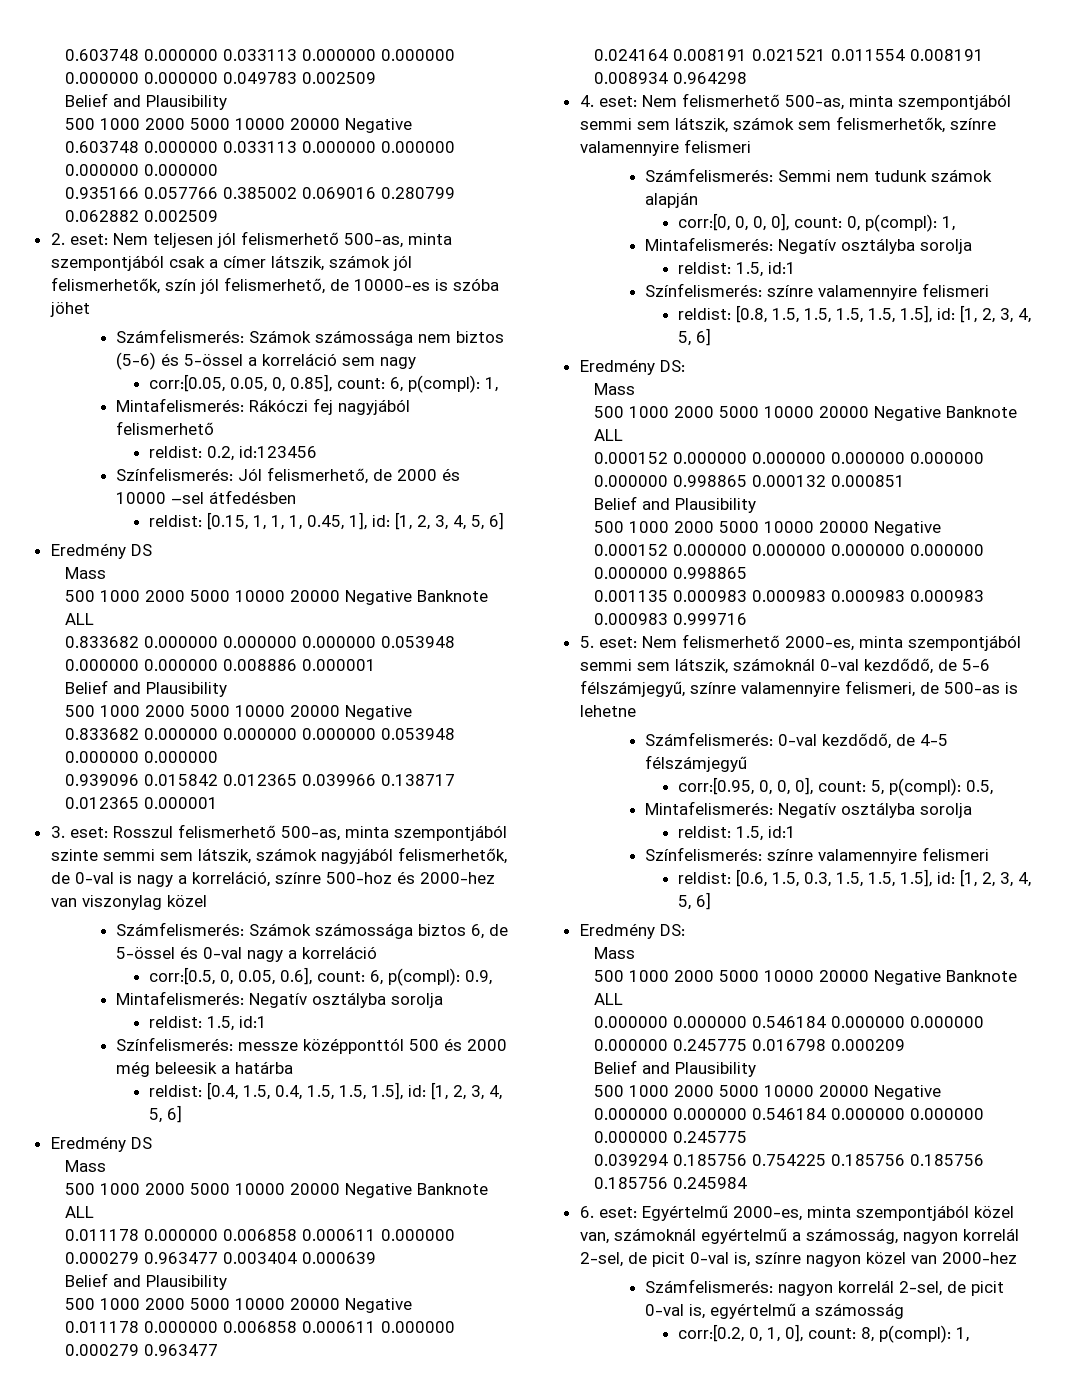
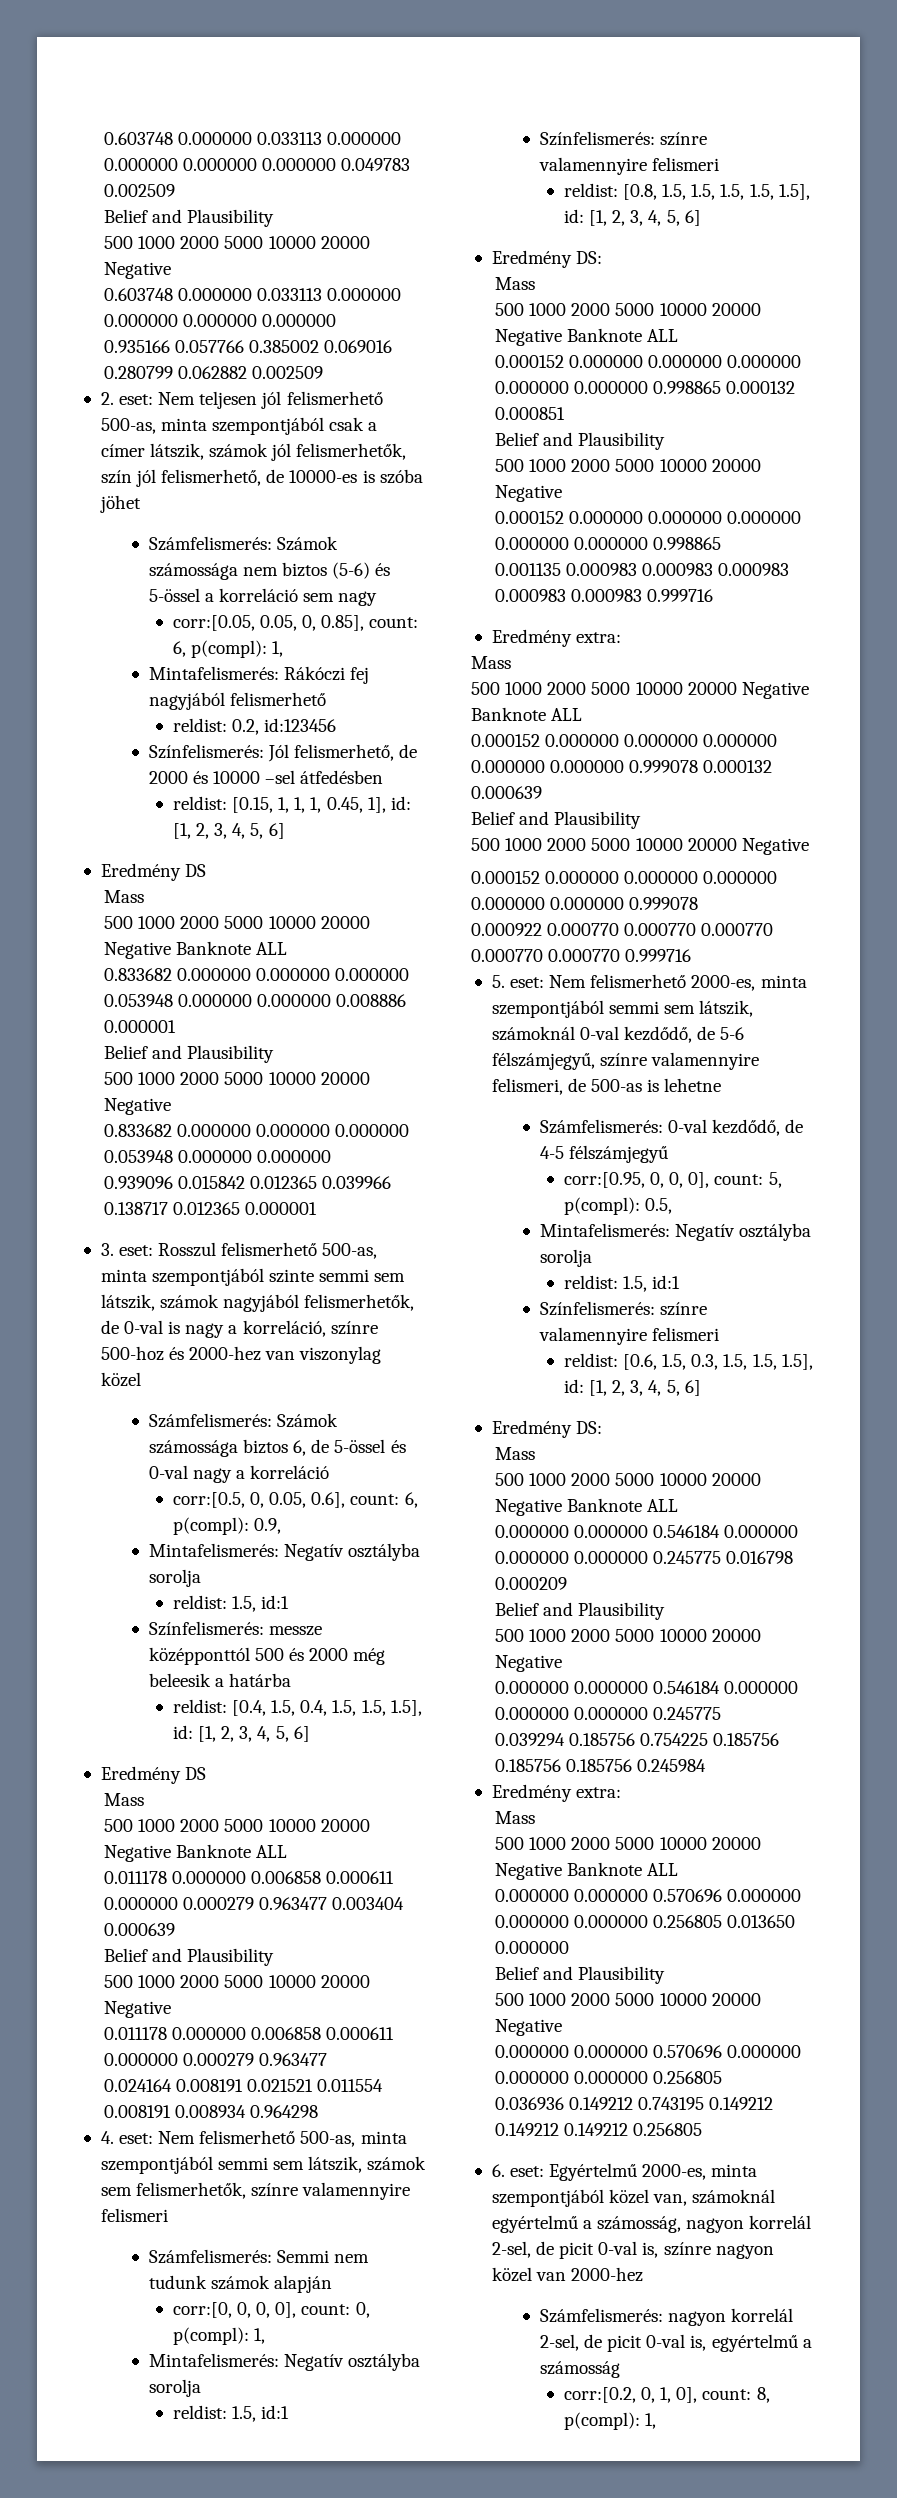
  0.001135 0.000983 0.000983 0.000983 0.000983 0.000983 0.999716
+ Eredmény extra:
+ Mass
+ 500 1000 2000 5000 10000 20000 Negative Banknote ALL
+ 0.000152 0.000000 0.000000 0.000000 0.000000 0.000000 0.999078 0.000132 0.000639
+ Belief and Plausibility
+ 500 1000 2000 5000 10000 20000 Negative
+ 0.000152 0.000000 0.000000 0.000000 0.000000 0.000000 0.999078
+ 0.000922 0.000770 0.000770 0.000770 0.000770 0.000770 0.999716
  0.039294 0.185756 0.754225 0.185756 0.185756 0.185756 0.245984
+ Eredmény extra:
+ Mass
+ 500 1000 2000 5000 10000 20000 Negative Banknote ALL
+ 0.000000 0.000000 0.570696 0.000000 0.000000 0.000000 0.256805 0.013650 0.000000
+ Belief and Plausibility
+ 500 1000 2000 5000 10000 20000 Negative
+ 0.000000 0.000000 0.570696 0.000000 0.000000 0.000000 0.256805
+ 0.036936 0.149212 0.743195 0.149212 0.149212 0.149212 0.256805

